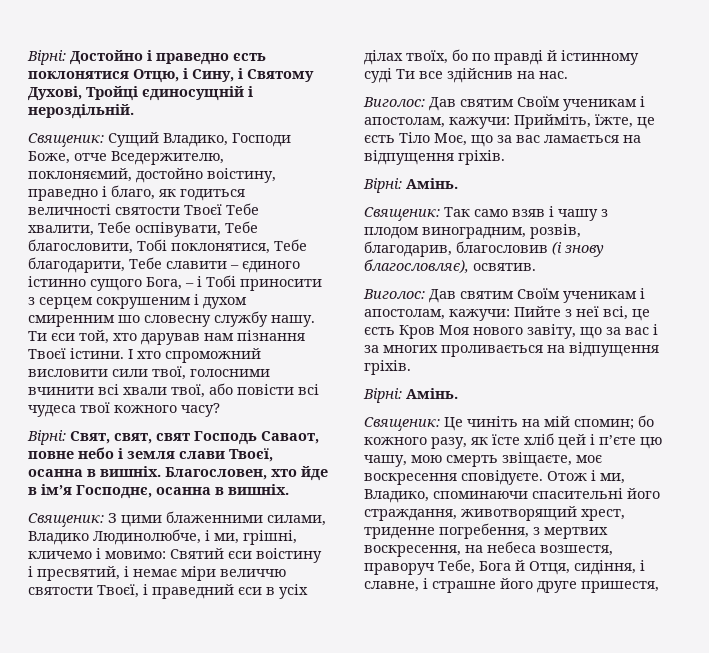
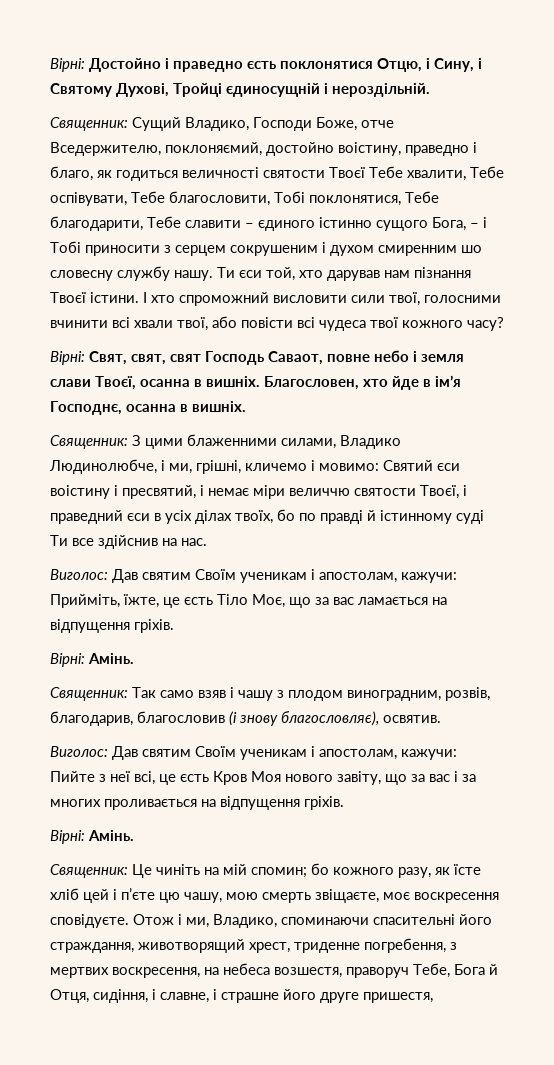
- Священик: Сущий Владико, Господи Боже, отче Вседержителю, поклоняємий, достойно воістину, праведно і благо, як годиться величності святости Твоєї Тебе хвалити, Тебе оспівувати, Тебе благословити, Тобі поклонятися, Тебе благодарити, Тебе славити – єдиного істинно сущого Бога, – і Тобі приносити з серцем сокрушеним і духом смиренним шо словесну службу нашу.
+ Священник: Сущий Владико, Господи Боже, отче Вседержителю, поклоняємий, достойно воістину, праведно і благо, як годиться величності святости Твоєї Тебе хвалити, Тебе оспівувати, Тебе благословити, Тобі поклонятися, Тебе благодарити, Тебе славити – єдиного істинно сущого Бога, – і Тобі приносити з серцем сокрушеним і духом смиренним шо словесну службу нашу.
- Священик: З цими блаженними силами, Владико Людинолюбче, і ми, грішні, кличемо і мовимо: Святий єси воістину і пресвятий, і немає міри величчю святости Твоєї, і праведний єси в усіх ділах твоїх, бо по правді й істинному суді Ти все здійснив на нас.
+ Священник: З цими блаженними силами, Владико Людинолюбче, і ми, грішні, кличемо і мовимо: Святий єси воістину і пресвятий, і немає міри величчю святости Твоєї, і праведний єси в усіх ділах твоїх, бо по правді й істинному суді Ти все здійснив на нас.
- Священик: Так само взяв і чашу з плодом виноградним, розвів, благодарив, благословив (і знову благословляє), освятив.
+ Священник: Так само взяв і чашу з плодом виноградним, розвів, благодарив, благословив (і знову благословляє), освятив.
- Священик: Це чиніть на мій спомин; бо кожного разу, як їсте хліб цей і п’єте цю чашу, мою смерть звіщаєте, моє воскресення сповідуєте.
+ Священник: Це чиніть на мій спомин; бо кожного разу, як їсте хліб цей і п’єте цю чашу, мою смерть звіщаєте, моє воскресення сповідуєте.

